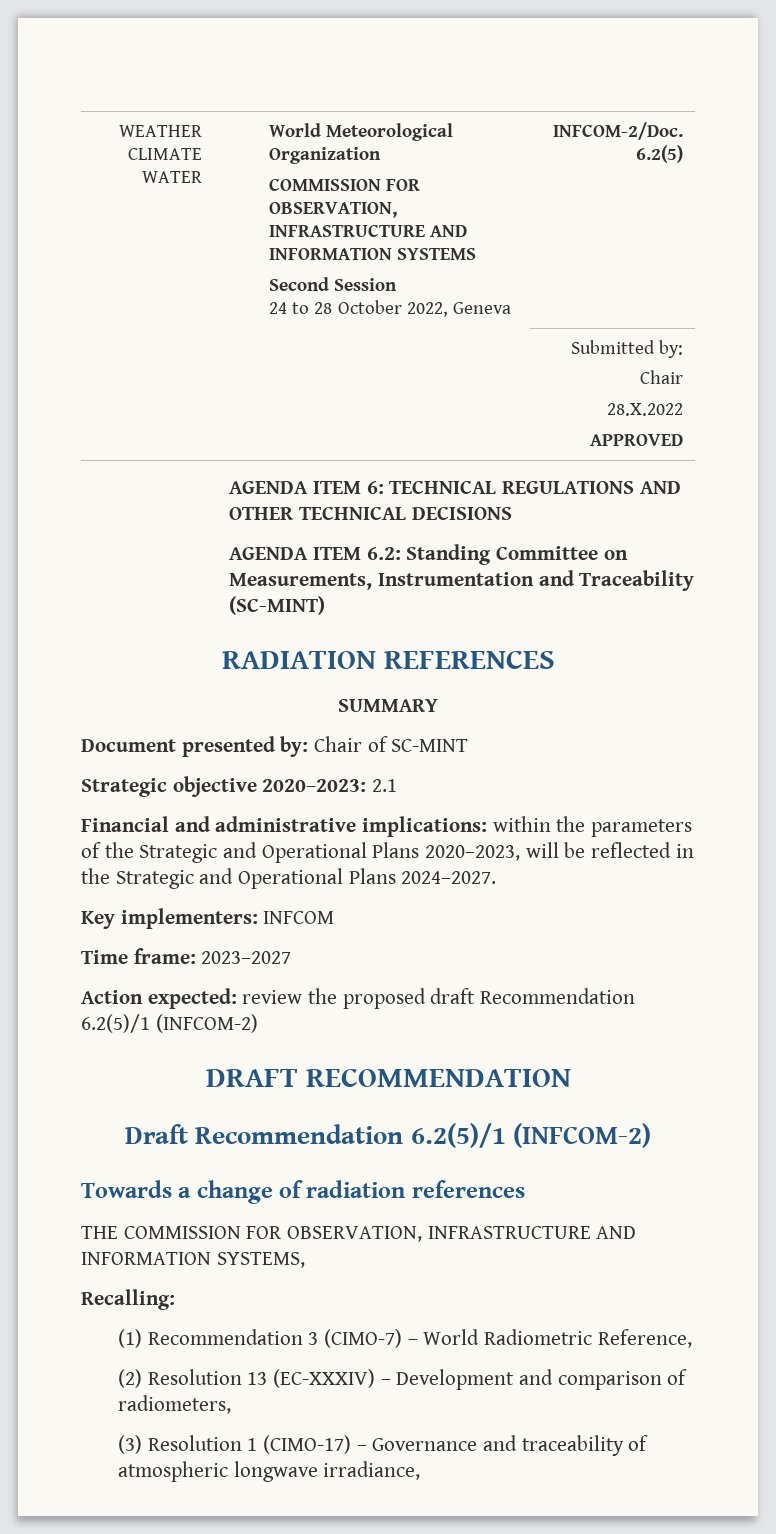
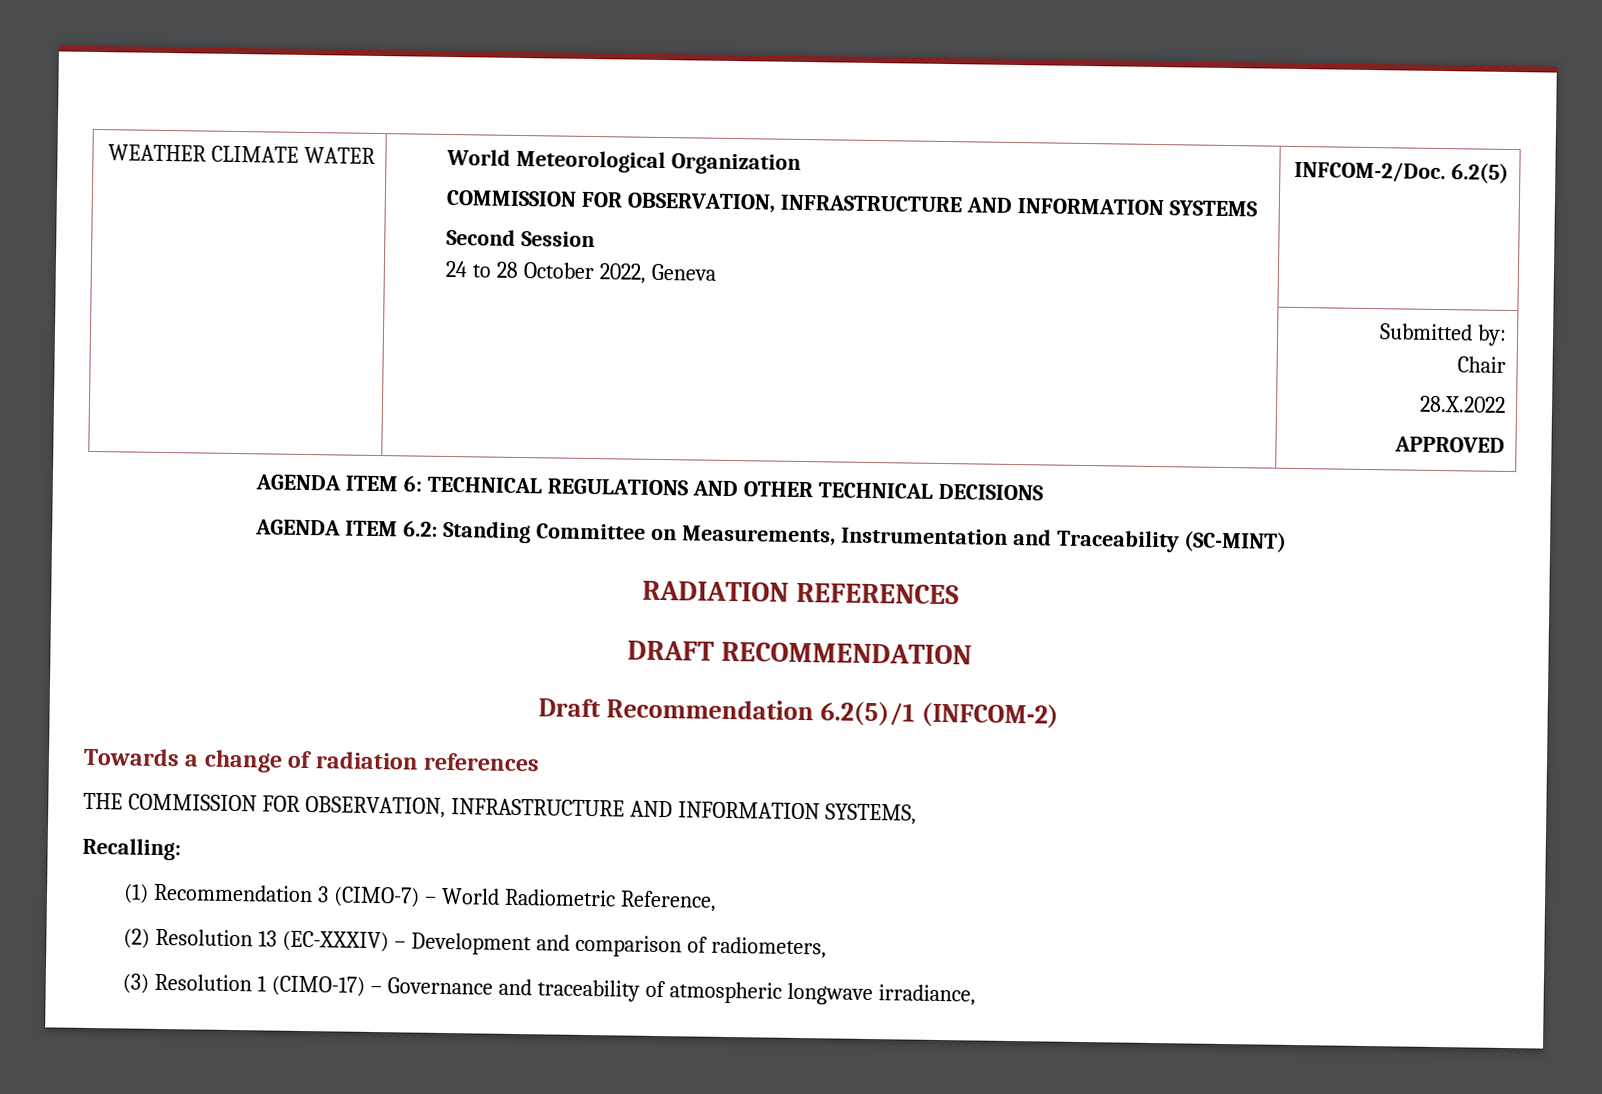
- SUMMARY
- Document presented by: Chair of SC-MINT
- Strategic objective 2020–2023: 2.1
- Financial and administrative implications: within the parameters of the Strategic and Operational Plans 2020–2023, will be reflected in the Strategic and Operational Plans 2024–2027.
- Key implementers: INFCOM
- Time frame: 2023–2027
- Action expected: review the proposed draft Recommendation 6.2(5)/1 (INFCOM-2)

